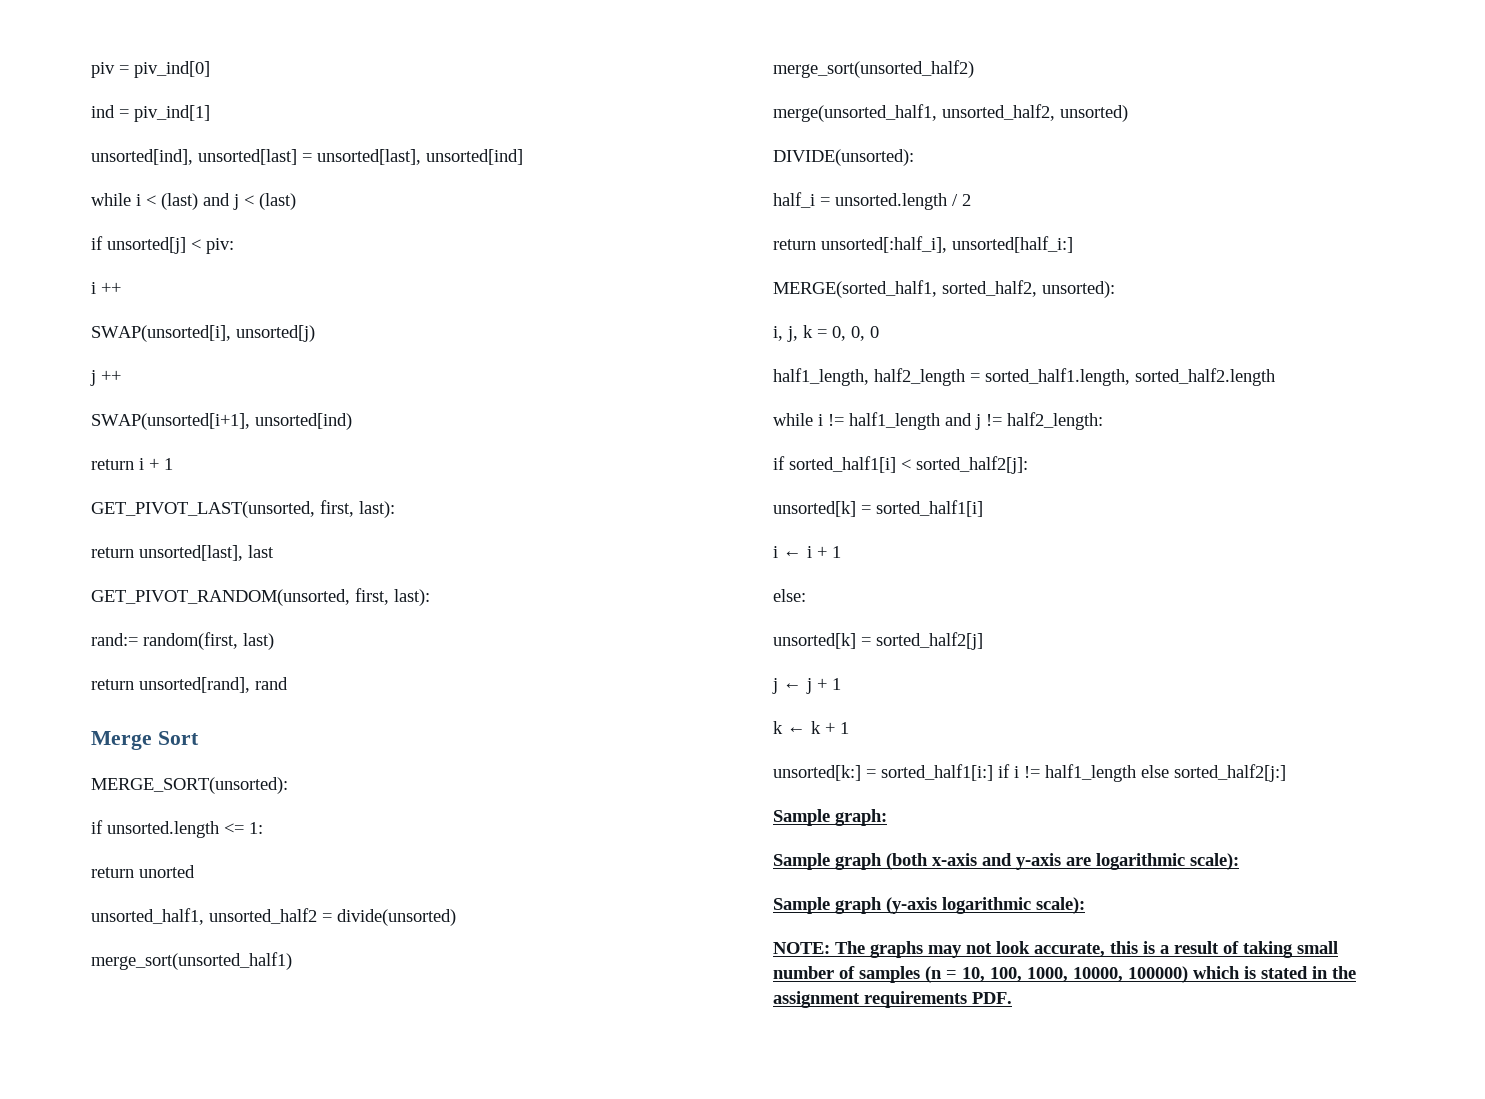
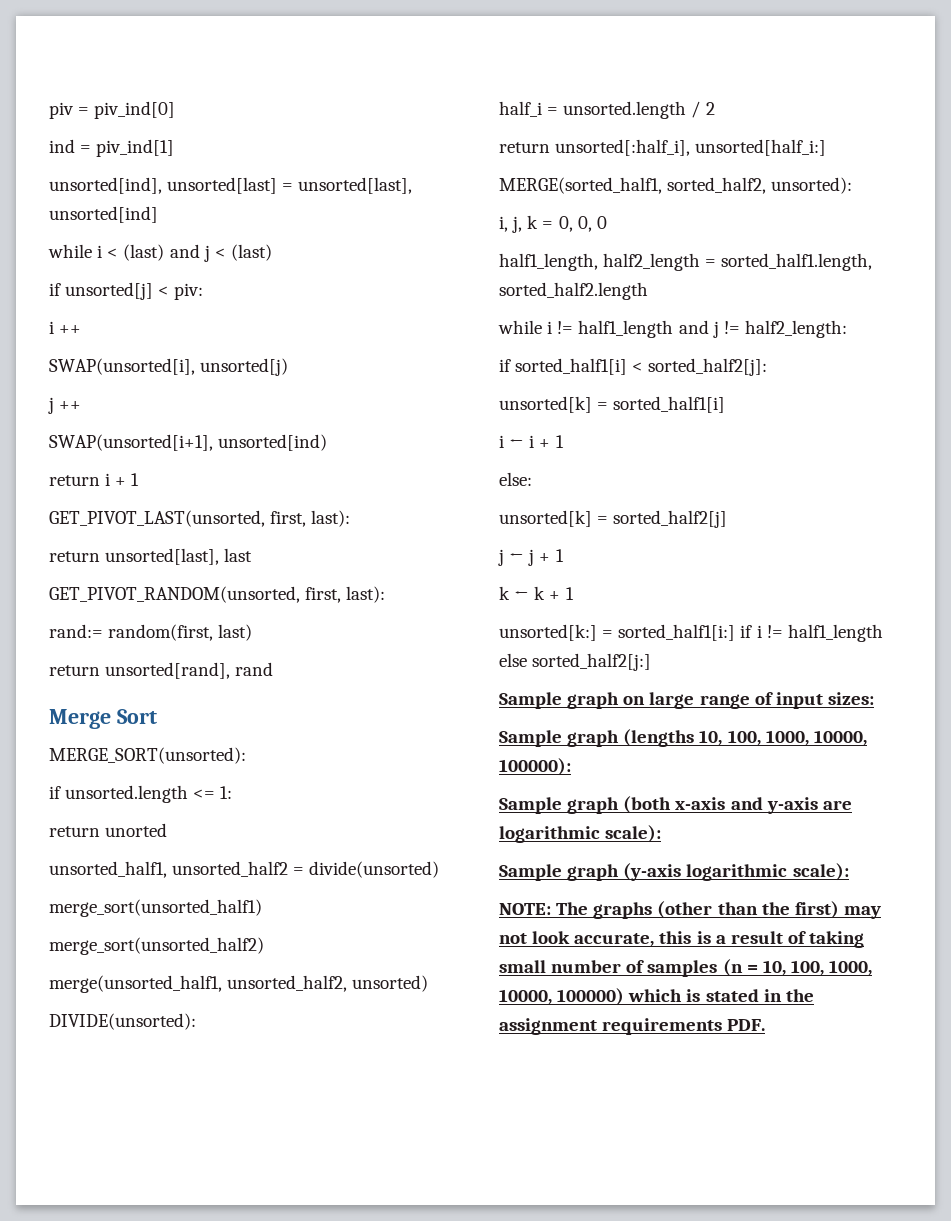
- Sample graph:
+ Sample graph on large range of input sizes:
+ Sample graph (lengths 10, 100, 1000, 10000, 100000):
- NOTE: The graphs may not look accurate, this is a result of taking small number of samples (n = 10, 100, 1000, 10000, 100000) which is stated in the assignment requirements PDF.
+ NOTE: The graphs (other than the first) may not look accurate, this is a result of taking small number of samples (n = 10, 100, 1000, 10000, 100000) which is stated in the assignment requirements PDF.

